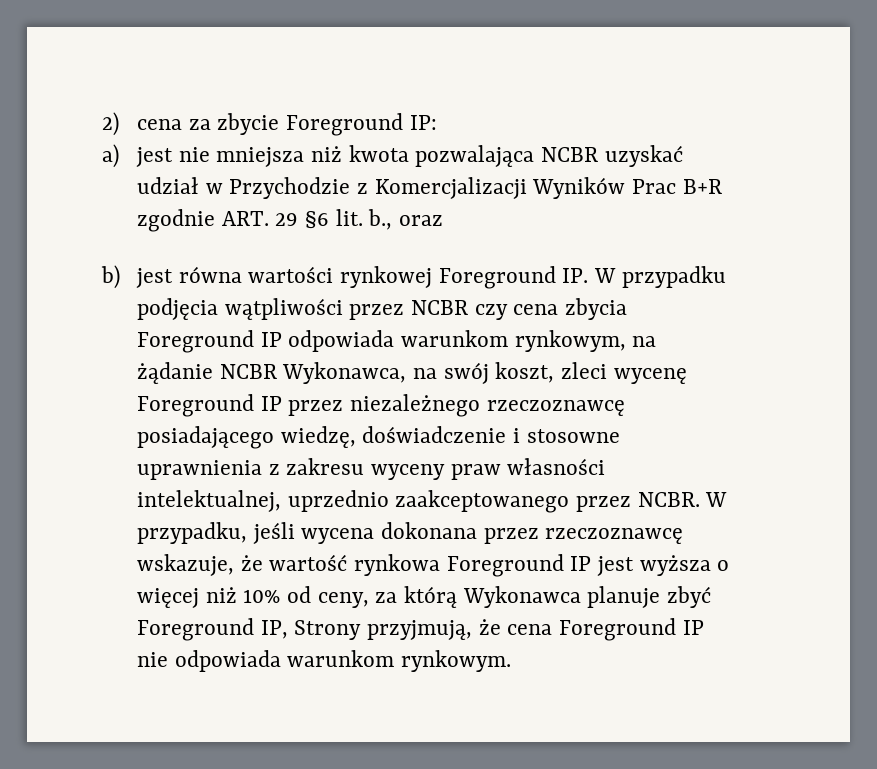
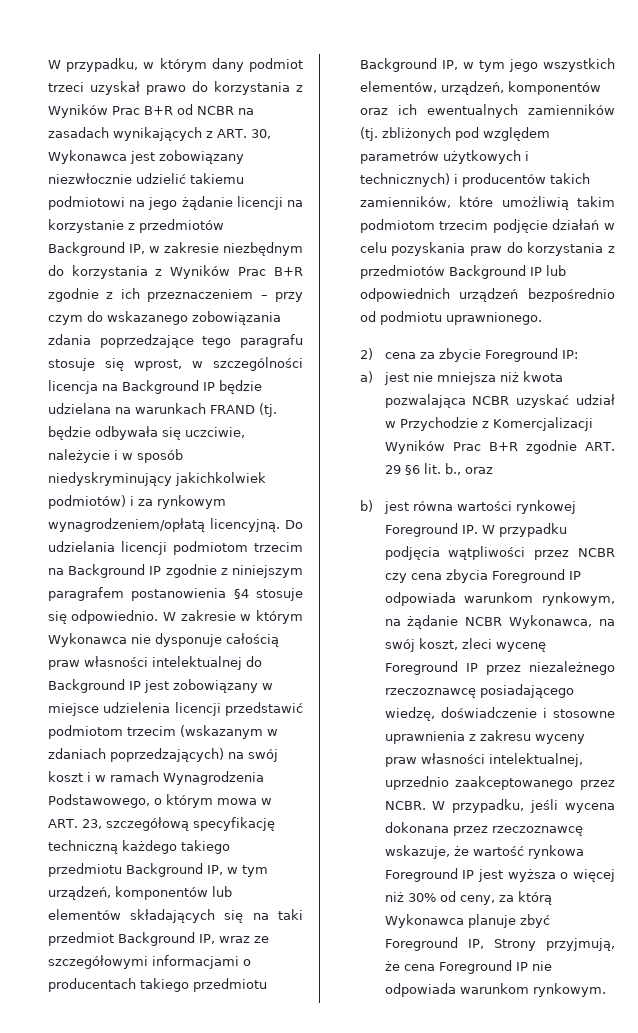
+ W przypadku, w którym dany podmiot trzeci uzyskał prawo do korzystania z Wyników Prac B+R od NCBR na zasadach wynikających z ART. 30, Wykonawca jest zobowiązany niezwłocznie udzielić takiemu podmiotowi na jego żądanie licencji na korzystanie z przedmiotów Background IP, w zakresie niezbędnym do korzystania z Wyników Prac B+R zgodnie z ich przeznaczeniem – przy czym do wskazanego zobowiązania zdania poprzedzające tego paragrafu stosuje się wprost, w szczególności licencja na Background IP będzie udzielana na warunkach FRAND (tj. będzie odbywała się uczciwie, należycie i w sposób niedyskryminujący jakichkolwiek podmiotów) i za rynkowym wynagrodzeniem/opłatą licencyjną. Do udzielania licencji podmiotom trzecim na Background IP zgodnie z niniejszym paragrafem postanowienia §4 stosuje się odpowiednio. W zakresie w którym Wykonawca nie dysponuje całością praw własności intelektualnej do Background IP jest zobowiązany w miejsce udzielenia licencji przedstawić podmiotom trzecim (wskazanym w zdaniach poprzedzających) na swój koszt i w ramach Wynagrodzenia Podstawowego, o którym mowa w ART. 23, szczegółową specyfikację techniczną każdego takiego przedmiotu Background IP, w tym urządzeń, komponentów lub elementów składających się na taki przedmiot Background IP, wraz ze szczegółowymi informacjami o producentach takiego przedmiotu Background IP, w tym jego wszystkich elementów, urządzeń, komponentów oraz ich ewentualnych zamienników (tj. zbliżonych pod względem parametrów użytkowych i technicznych) i producentów takich zamienników, które umożliwią takim podmiotom trzecim podjęcie działań w celu pozyskania praw do korzystania z przedmiotów Background IP lub odpowiednich urządzeń bezpośrednio od podmiotu uprawnionego.
- W przypadku, jeśli wycena dokonana przez rzeczoznawcę wskazuje, że wartość rynkowa Foreground IP jest wyższa o więcej niż 10% od ceny, za którą Wykonawca planuje zbyć Foreground IP, Strony przyjmują, że cena Foreground IP nie odpowiada warunkom rynkowym.
+ W przypadku, jeśli wycena dokonana przez rzeczoznawcę wskazuje, że wartość rynkowa Foreground IP jest wyższa o więcej niż 30% od ceny, za którą Wykonawca planuje zbyć Foreground IP, Strony przyjmują, że cena Foreground IP nie odpowiada warunkom rynkowym.

